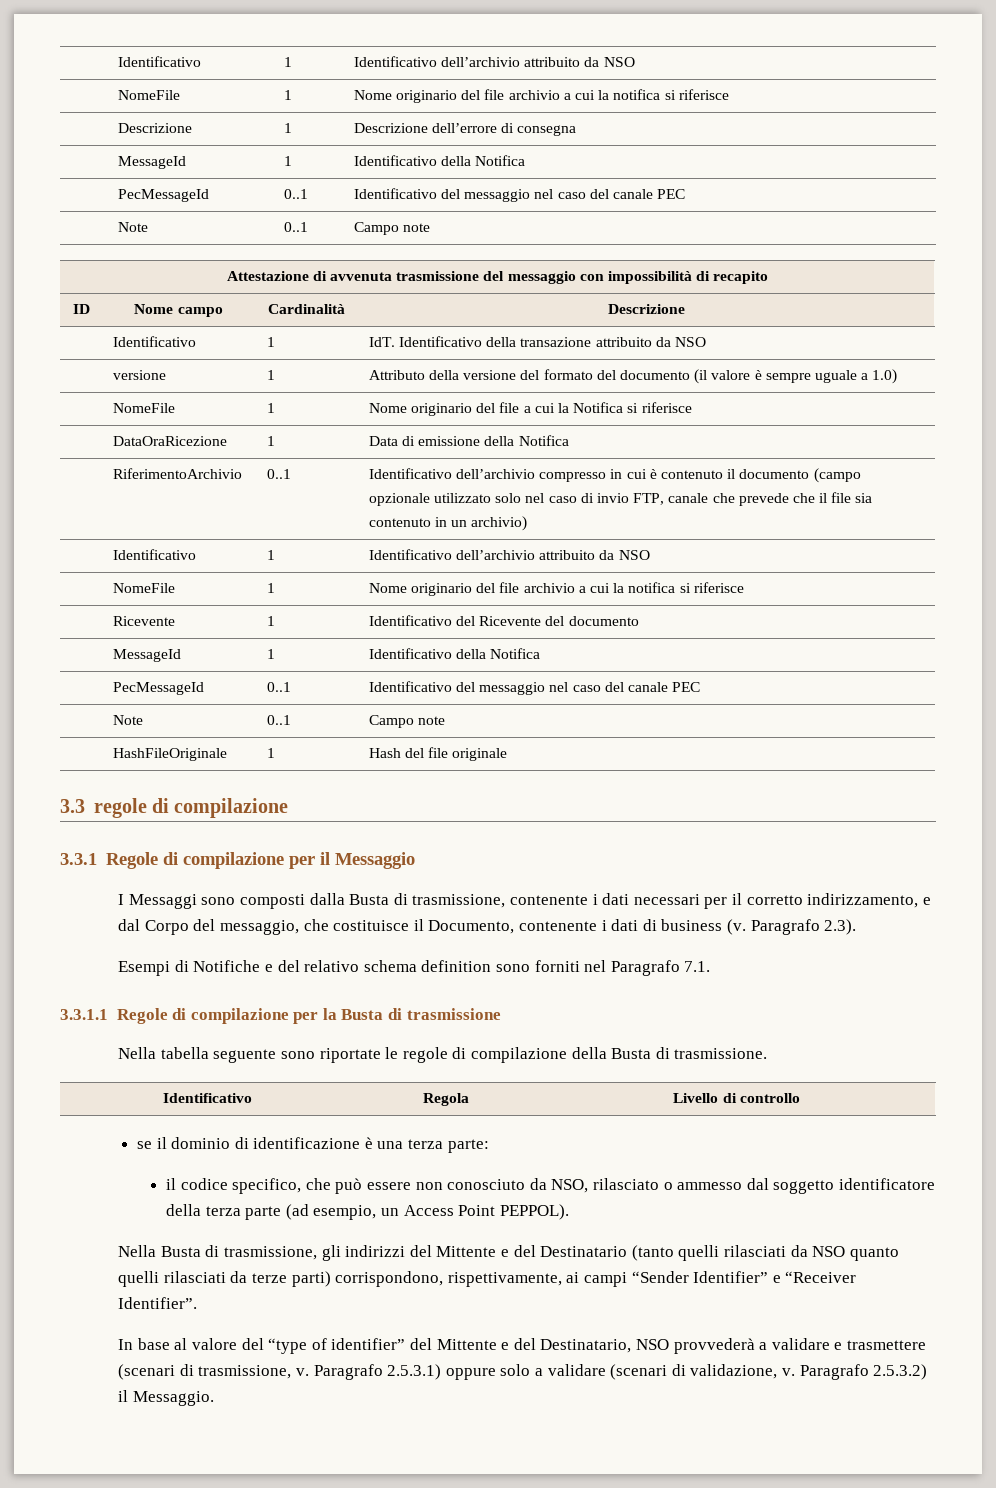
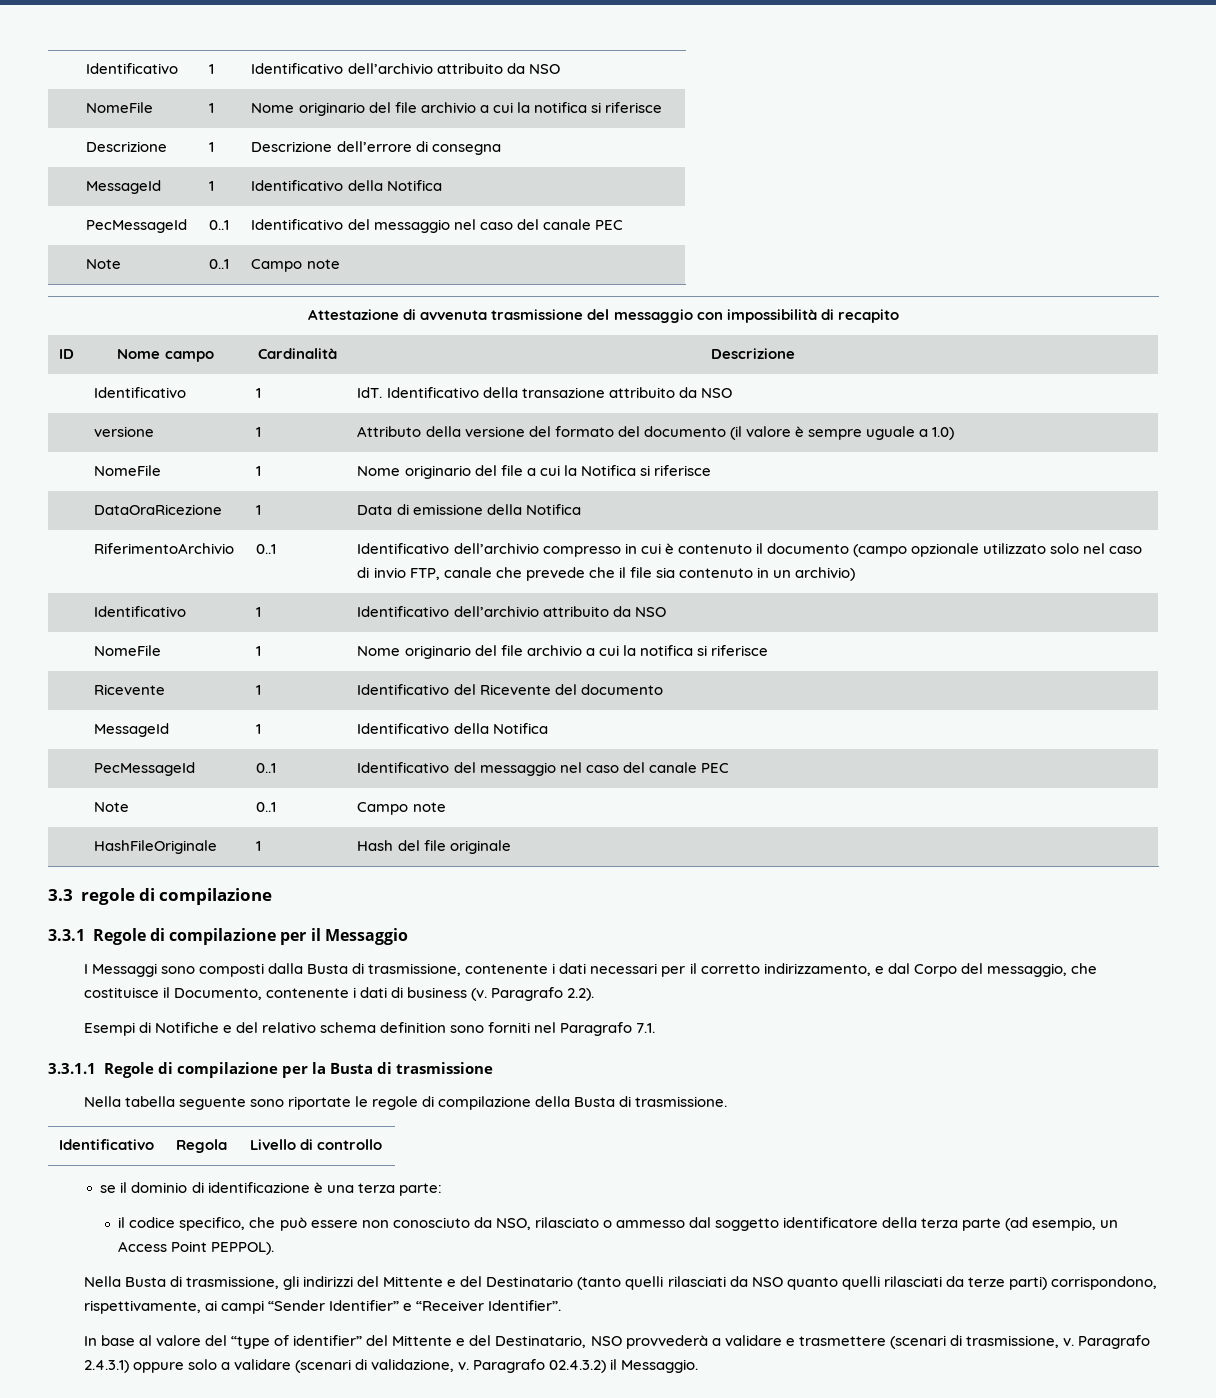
- Paragrafo 2.3).
+ Paragrafo 2.2).
- Paragrafo 2.5.3.1) oppure solo a validare (scenari di validazione, v.
+ Paragrafo 2.4.3.1) oppure solo a validare (scenari di validazione, v.
- Paragrafo 2.5.3.2) il Messaggio.
+ Paragrafo 02.4.3.2) il Messaggio.

